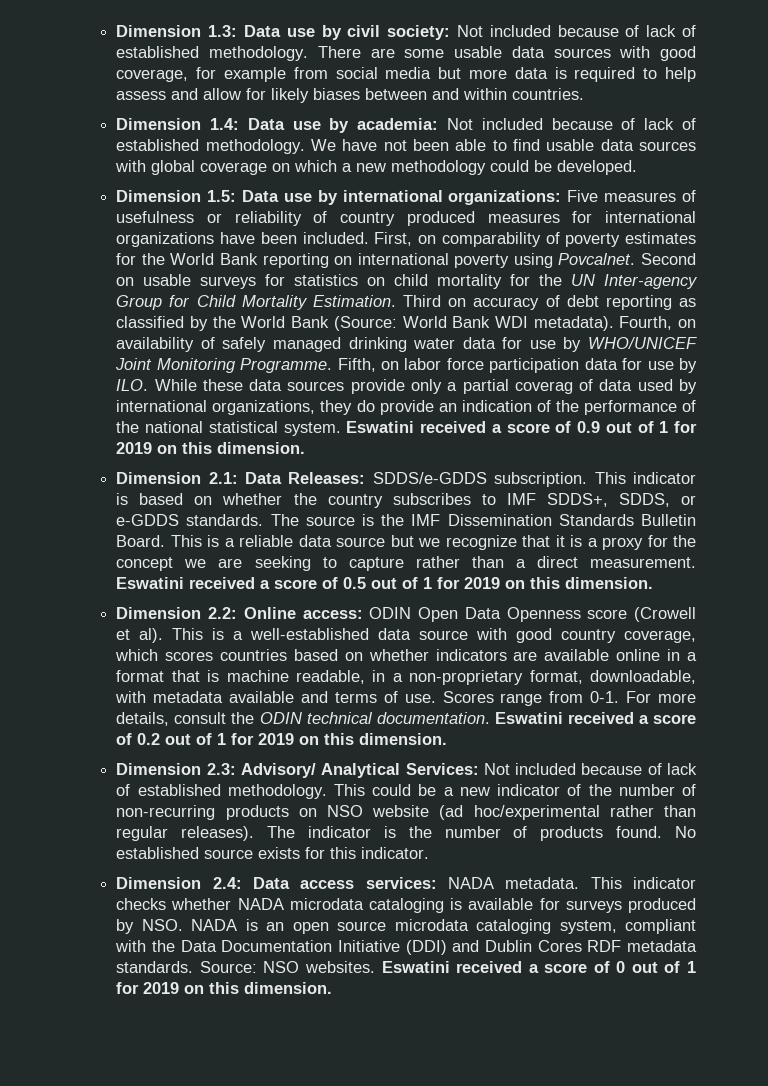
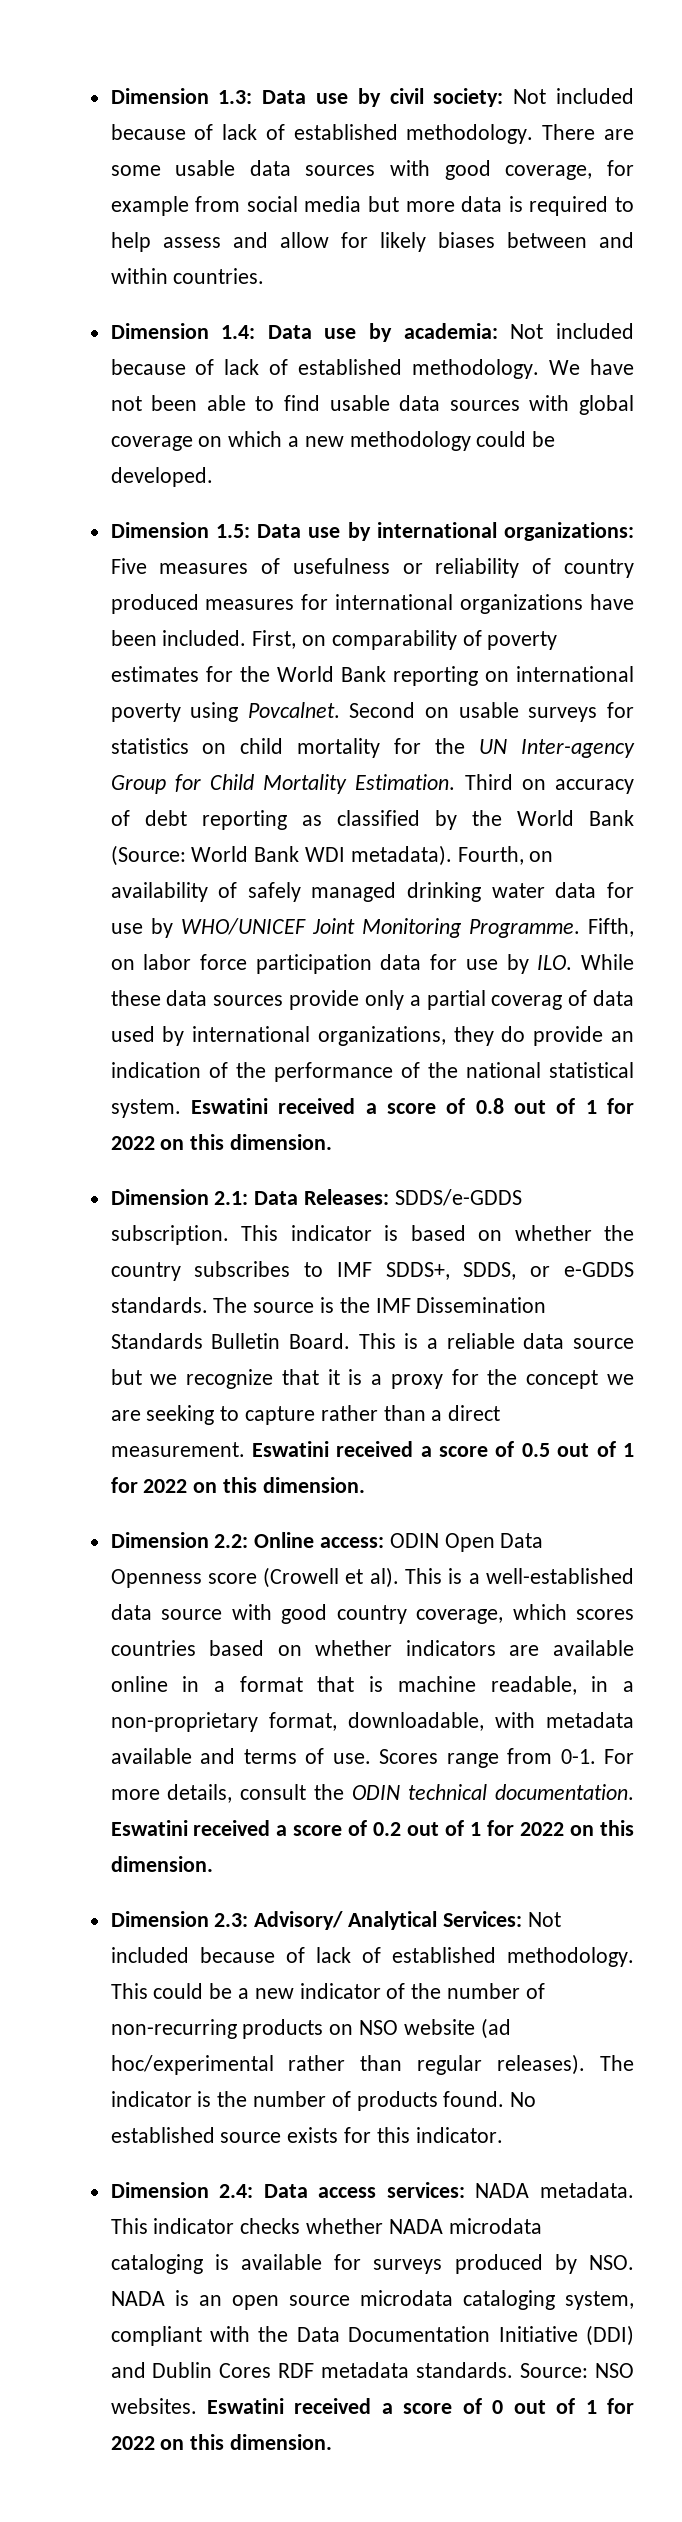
- Eswatini received a score of 0.9 out of 1 for 2019 on this dimension.
+ Eswatini received a score of 0.8 out of 1 for 2022 on this dimension.
- Eswatini received a score of 0.5 out of 1 for 2019 on this dimension.
+ Eswatini received a score of 0.5 out of 1 for 2022 on this dimension.
- Eswatini received a score of 0.2 out of 1 for 2019 on this dimension.
+ Eswatini received a score of 0.2 out of 1 for 2022 on this dimension.
- Eswatini received a score of 0 out of 1 for 2019 on this dimension.
+ Eswatini received a score of 0 out of 1 for 2022 on this dimension.

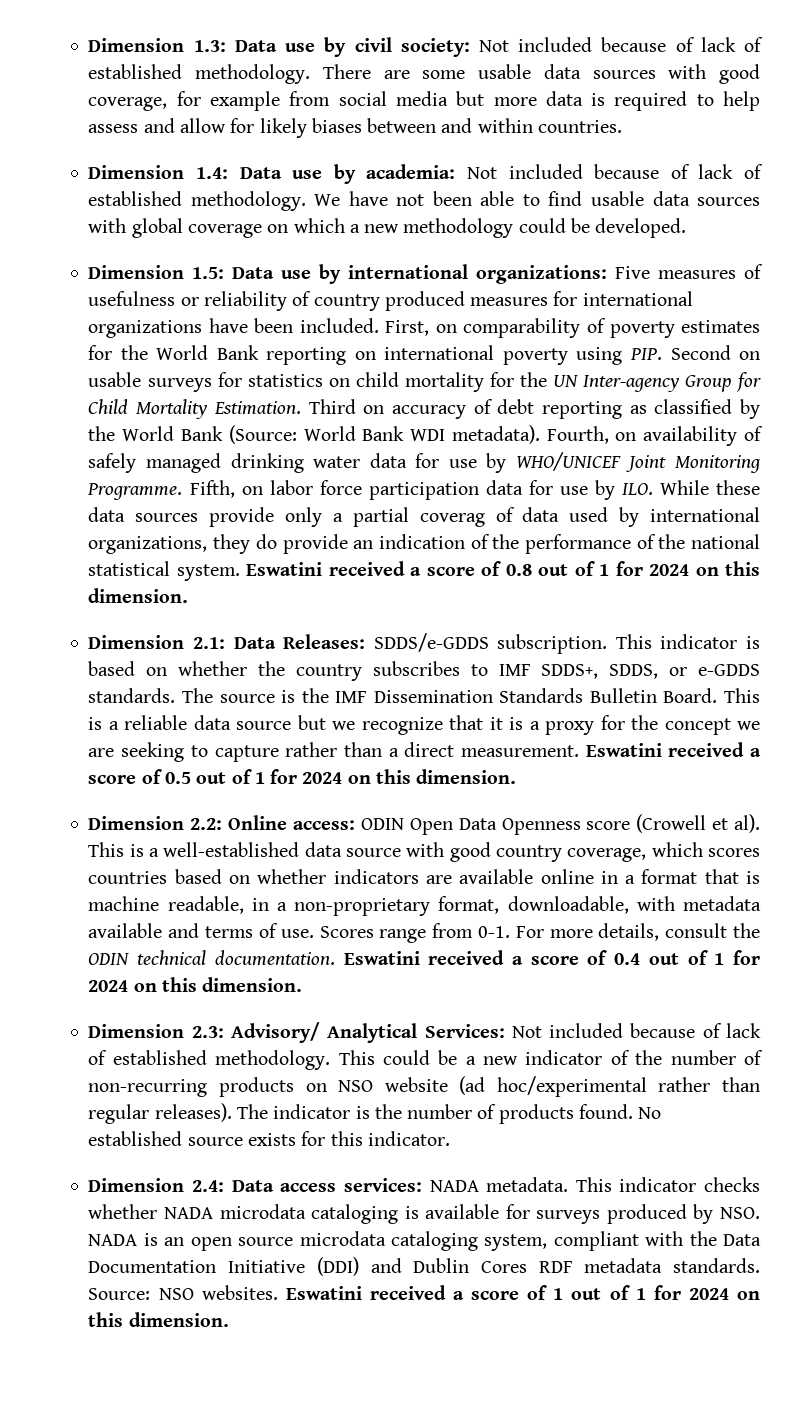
- First, on comparability of poverty estimates for the World Bank reporting on international poverty using Povcalnet. Second on usable surveys for statistics on child mortality for the UN Inter-agency Group for Child Mortality Estimation.
+ First, on comparability of poverty estimates for the World Bank reporting on international poverty using PIP. Second on usable surveys for statistics on child mortality for the UN Inter-agency Group for Child Mortality Estimation.
- Eswatini received a score of 0.8 out of 1 for 2022 on this dimension.
+ Eswatini received a score of 0.8 out of 1 for 2024 on this dimension.
- Eswatini received a score of 0.5 out of 1 for 2022 on this dimension.
+ Eswatini received a score of 0.5 out of 1 for 2024 on this dimension.
- Eswatini received a score of 0.2 out of 1 for 2022 on this dimension.
+ Eswatini received a score of 0.4 out of 1 for 2024 on this dimension.
- Eswatini received a score of 0 out of 1 for 2022 on this dimension.
+ Eswatini received a score of 1 out of 1 for 2024 on this dimension.

